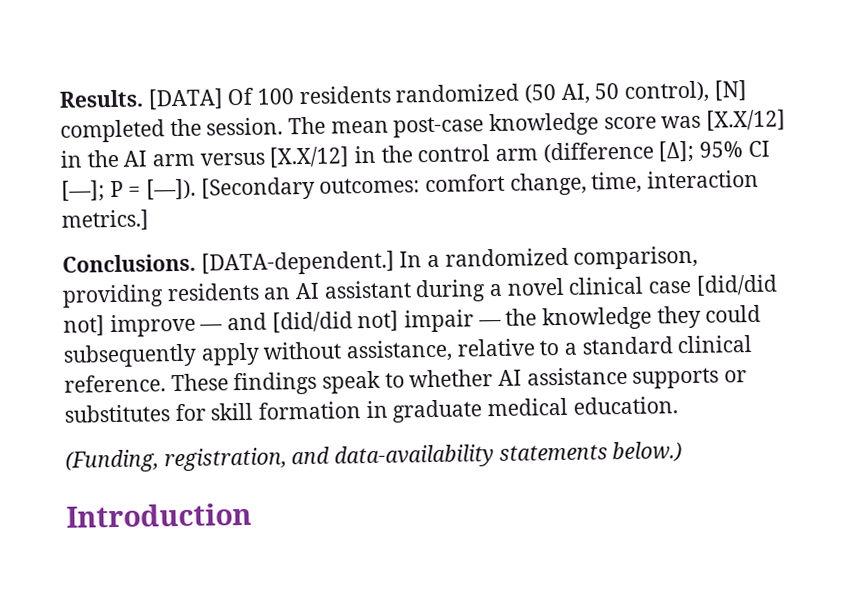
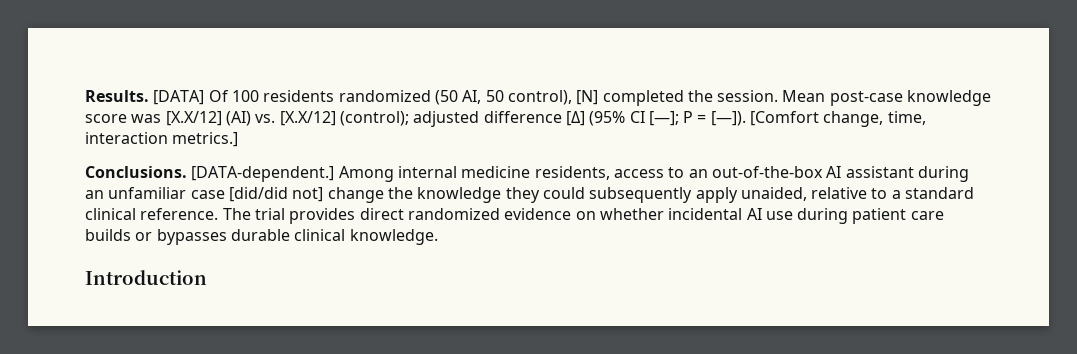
- The mean post-case knowledge score was [X.X/12] in the AI arm versus [X.X/12] in the control arm (difference [Δ]; 95% CI [—]; P = [—]).
+ Mean post-case knowledge score was [X.X/12] (AI) vs. [X.X/12] (control); adjusted difference [Δ] (95% CI [—]; P = [—]).
- [Secondary outcomes: comfort change, time, interaction metrics.]
+ [Comfort change, time, interaction metrics.]
- In a randomized comparison, providing residents an AI assistant during a novel clinical case [did/did not] improve — and [did/did not] impair — the knowledge they could subsequently apply without assistance, relative to a standard clinical reference.
+ Among internal medicine residents, access to an out-of-the-box AI assistant during an unfamiliar case [did/did not] change the knowledge they could subsequently apply unaided, relative to a standard clinical reference.
- These findings speak to whether AI assistance supports or substitutes for skill formation in graduate medical education.
- (Funding, registration, and data-availability statements below.)
+ The trial provides direct randomized evidence on whether incidental AI use during patient care builds or bypasses durable clinical knowledge.

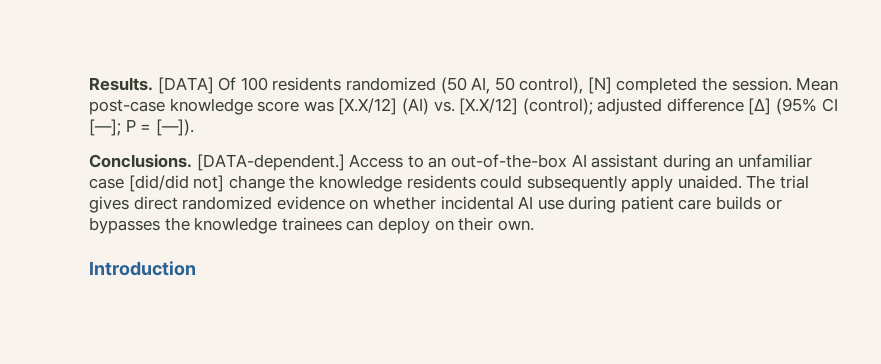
- Mean post-case knowledge score was [X.X/12] (AI) vs. [X.X/12] (control); adjusted difference [Δ] (95% CI [—]; P = [—]). [Comfort change, time, interaction metrics.]
- Conclusions. [DATA-dependent.] Among internal medicine residents, access to an out-of-the-box AI assistant during an unfamiliar case [did/did not] change the knowledge they could subsequently apply unaided, relative to a standard clinical reference.
+ Mean post-case knowledge score was [X.X/12] (AI) vs. [X.X/12] (control); adjusted difference [Δ] (95% CI [—]; P = [—]).
+ Conclusions. [DATA-dependent.] Access to an out-of-the-box AI assistant during an unfamiliar case [did/did not] change the knowledge residents could subsequently apply unaided.
- The trial provides direct randomized evidence on whether incidental AI use during patient care builds or bypasses durable clinical knowledge.
+ The trial gives direct randomized evidence on whether incidental AI use during patient care builds or bypasses the knowledge trainees can deploy on their own.

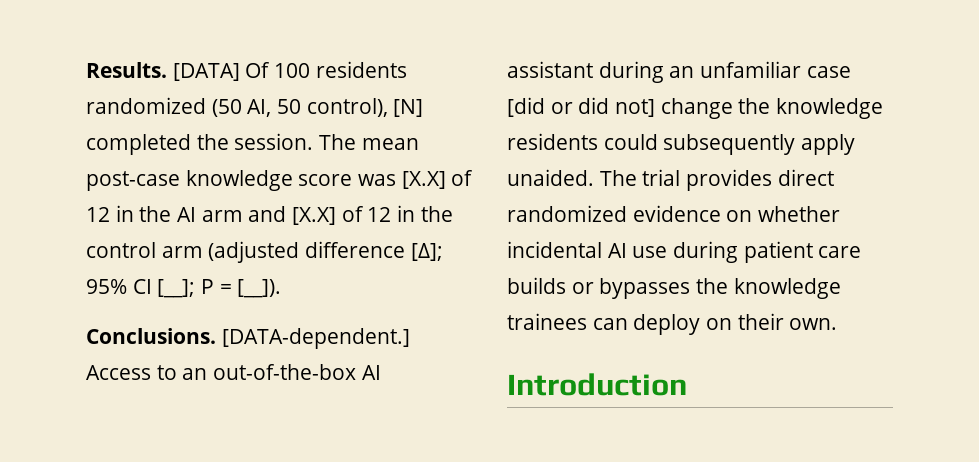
- Mean post-case knowledge score was [X.X/12] (AI) vs. [X.X/12] (control); adjusted difference [Δ] (95% CI [—]; P = [—]).
+ The mean post-case knowledge score was [X.X] of 12 in the AI arm and [X.X] of 12 in the control arm (adjusted difference [Δ]; 95% CI [__]; P = [__]).
- Access to an out-of-the-box AI assistant during an unfamiliar case [did/did not] change the knowledge residents could subsequently apply unaided.
+ Access to an out-of-the-box AI assistant during an unfamiliar case [did or did not] change the knowledge residents could subsequently apply unaided.
- The trial gives direct randomized evidence on whether incidental AI use during patient care builds or bypasses the knowledge trainees can deploy on their own.
+ The trial provides direct randomized evidence on whether incidental AI use during patient care builds or bypasses the knowledge trainees can deploy on their own.

